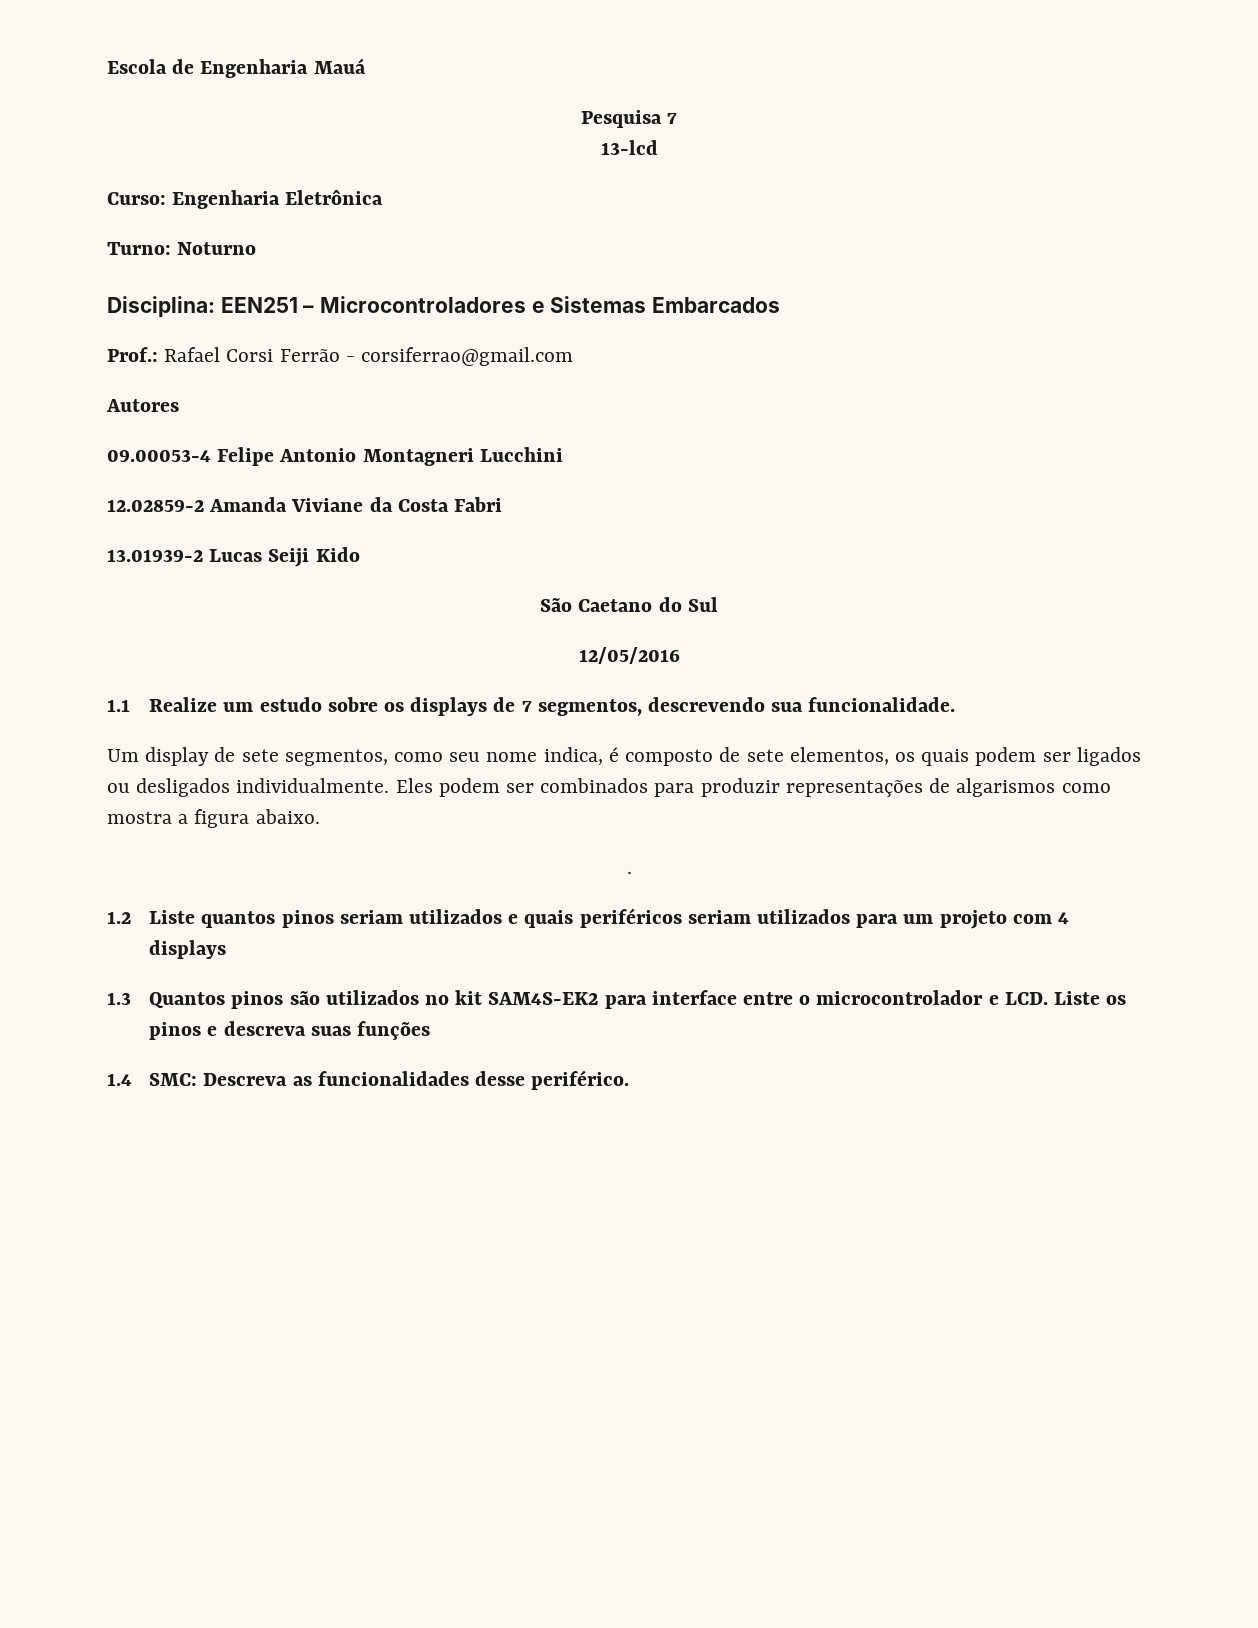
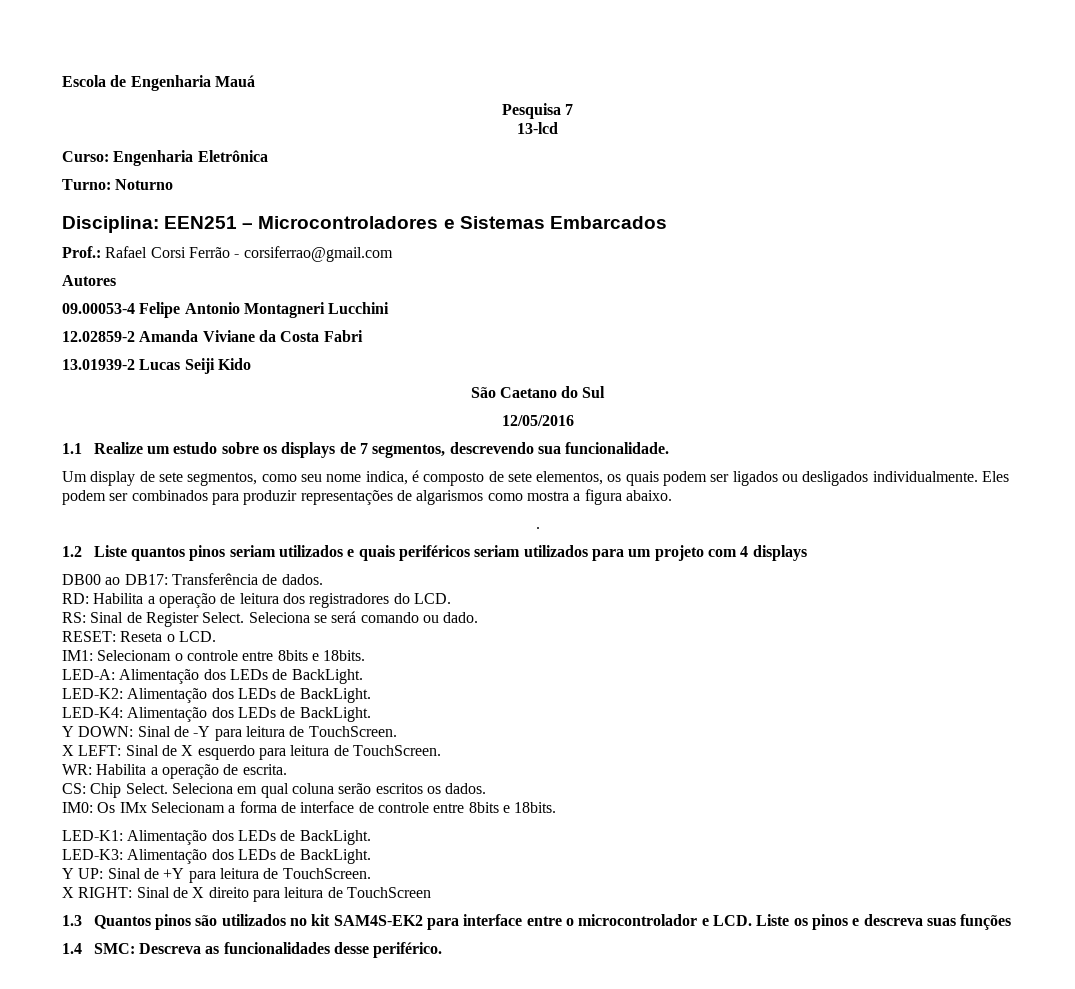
+ DB00 ao DB17: Transferência de dados.
+ RD: Habilita a operação de leitura dos registradores do LCD.
+ RS: Sinal de Register Select. Seleciona se será comando ou dado.
+ RESET: Reseta o LCD.
+ IM1: Selecionam o controle entre 8bits e 18bits.
+ LED-A: Alimentação dos LEDs de BackLight.
+ LED-K2: Alimentação dos LEDs de BackLight.
+ LED-K4: Alimentação dos LEDs de BackLight.
+ Y DOWN: Sinal de -Y para leitura de TouchScreen.
+ X LEFT: Sinal de X esquerdo para leitura de TouchScreen.
+ WR: Habilita a operação de escrita.
+ CS: Chip Select. Seleciona em qual coluna serão escritos os dados.
+ IM0: Os IMx Selecionam a forma de interface de controle entre 8bits e 18bits.
+ LED-K1: Alimentação dos LEDs de BackLight.
+ LED-K3: Alimentação dos LEDs de BackLight.
+ Y UP: Sinal de +Y para leitura de TouchScreen.
+ X RIGHT: Sinal de X direito para leitura de TouchScreen

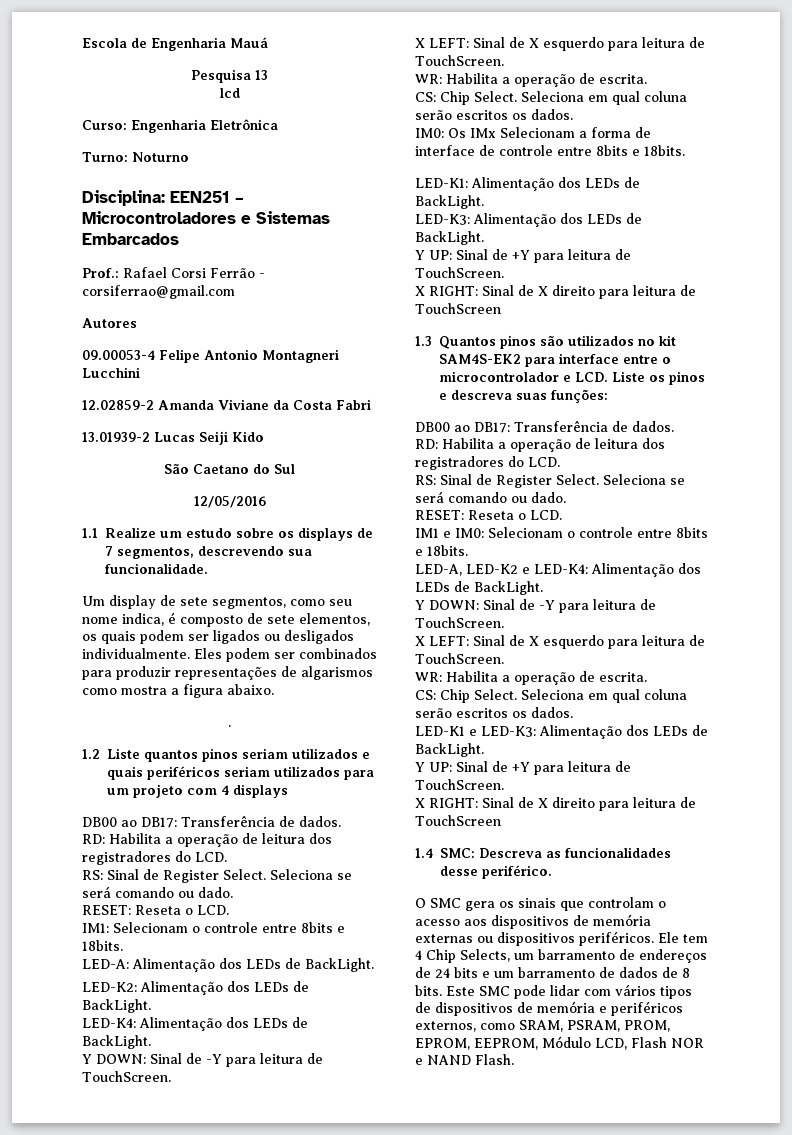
- Pesquisa 7
- 13-lcd
+ Pesquisa 13
+ lcd
- 1.3 Quantos pinos são utilizados no kit SAM4S-EK2 para interface entre o microcontrolador e LCD. Liste os pinos e descreva suas funções
+ 1.3 Quantos pinos são utilizados no kit SAM4S-EK2 para interface entre o microcontrolador e LCD. Liste os pinos e descreva suas funções:
+ DB00 ao DB17: Transferência de dados.
+ RD: Habilita a operação de leitura dos registradores do LCD.
+ RS: Sinal de Register Select. Seleciona se será comando ou dado.
+ RESET: Reseta o LCD.
+ IM1 e IM0: Selecionam o controle entre 8bits e 18bits.
+ LED-A, LED-K2 e LED-K4: Alimentação dos LEDs de BackLight.
+ Y DOWN: Sinal de -Y para leitura de TouchScreen.
+ X LEFT: Sinal de X esquerdo para leitura de TouchScreen.
+ WR: Habilita a operação de escrita.
+ CS: Chip Select. Seleciona em qual coluna serão escritos os dados.
+ LED-K1 e LED-K3: Alimentação dos LEDs de BackLight.
+ Y UP: Sinal de +Y para leitura de TouchScreen.
+ X RIGHT: Sinal de X direito para leitura de TouchScreen
+ O SMC gera os sinais que controlam o acesso aos dispositivos de memória externas ou dispositivos periféricos. Ele tem 4 Chip Selects, um barramento de endereços de 24 bits e um barramento de dados de 8 bits. Este SMC pode lidar com vários tipos de dispositivos de memória e periféricos externos, como SRAM, PSRAM, PROM, EPROM, EEPROM, Módulo LCD, Flash NOR e NAND Flash.

